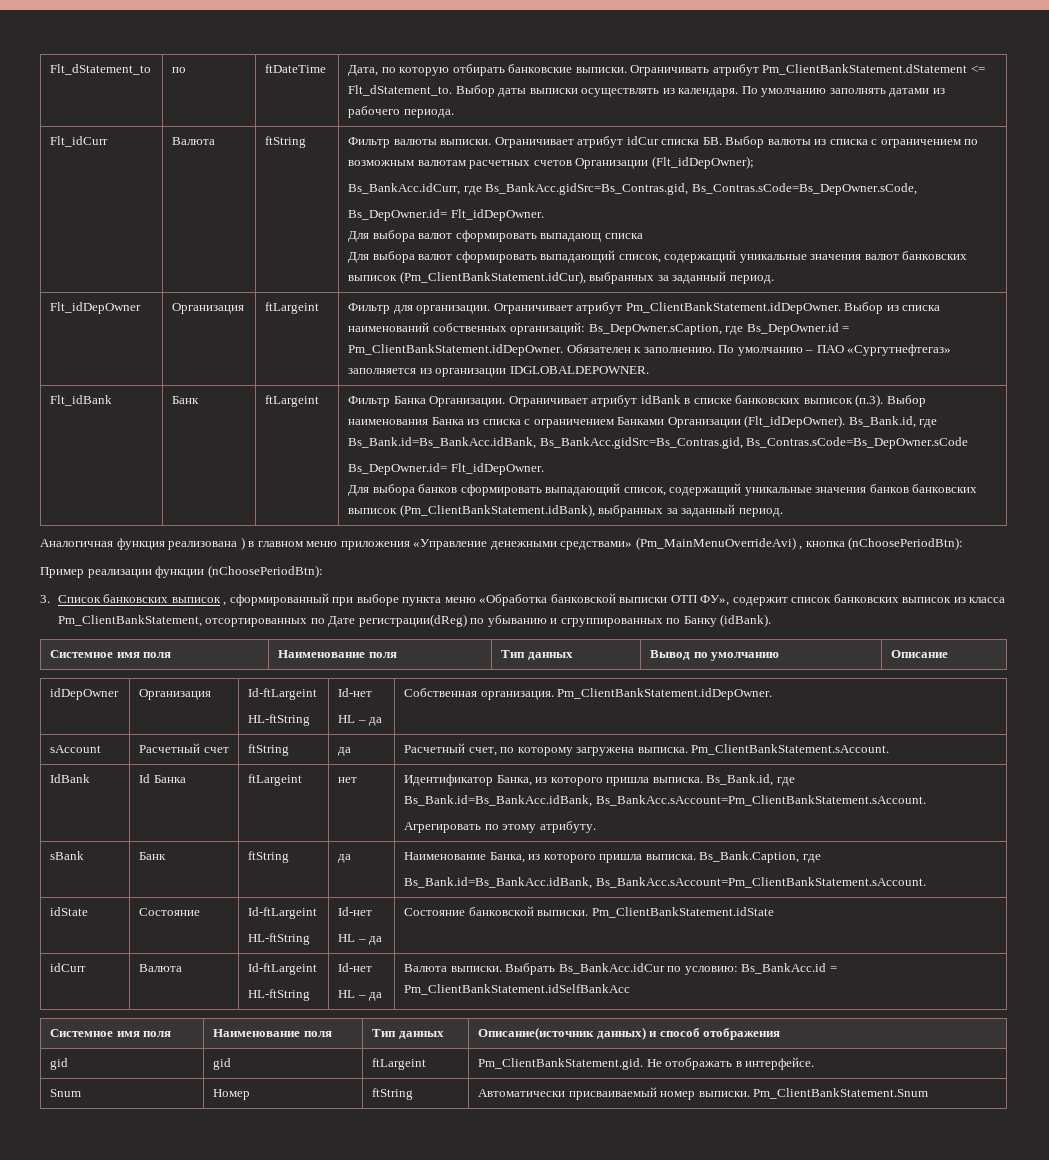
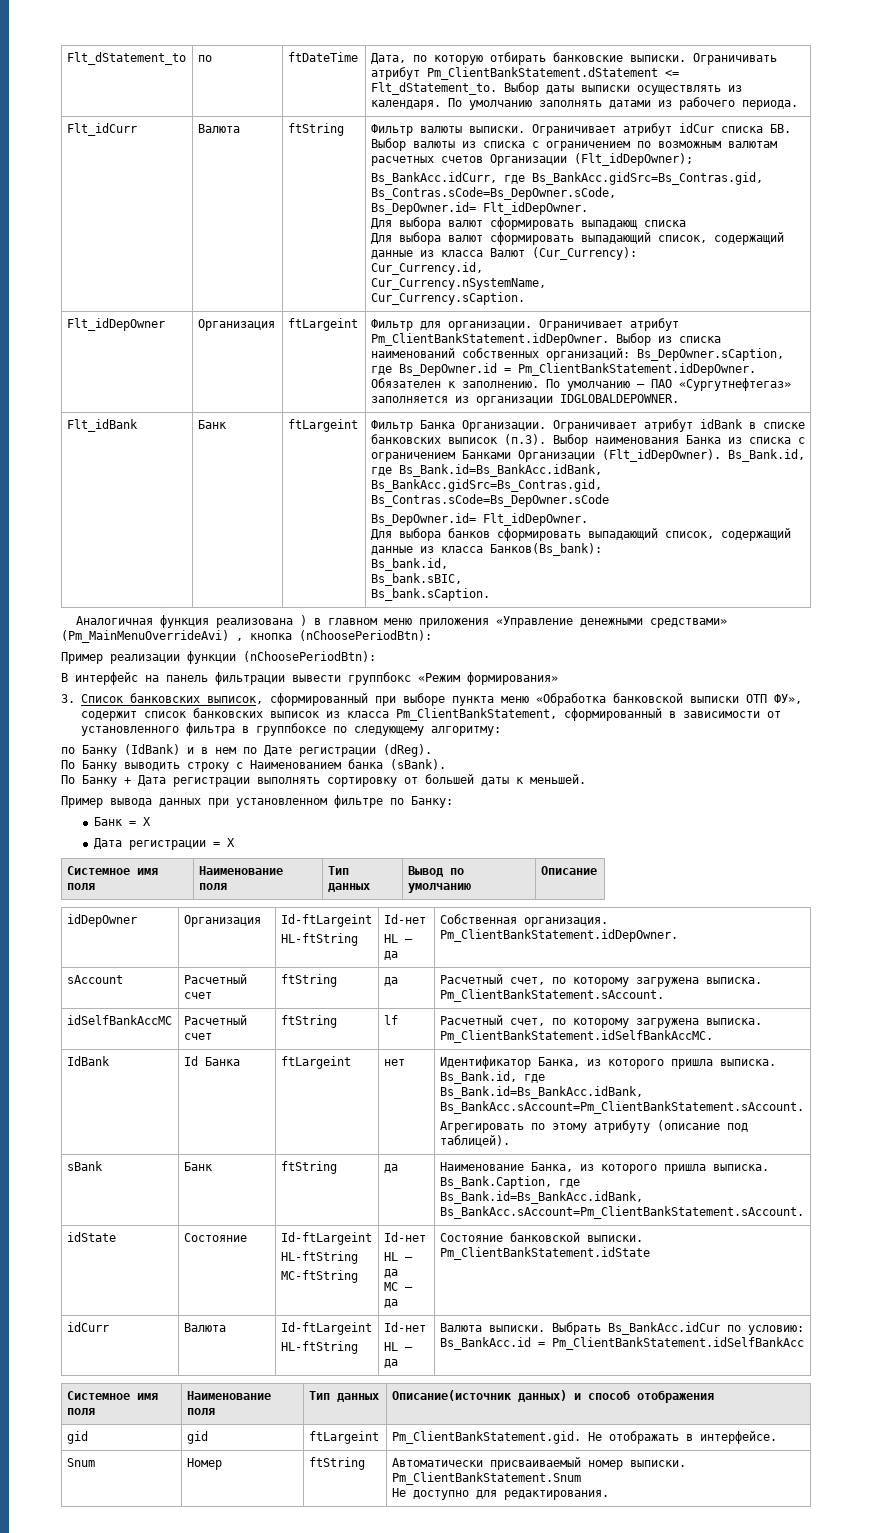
- Для выбора валют сформировать выпадающий список, содержащий уникальные значения валют банковских выписок (Pm_ClientBankStatement.idCur), выбранных за заданный период.
+ Для выбора валют сформировать выпадающий список, содержащий данные из класса Валют (Cur_Currency):
+ Cur_Currency.id,
+ Cur_Currency.nSystemName,
+ Cur_Currency.sCaption.
- Для выбора банков сформировать выпадающий список, содержащий уникальные значения банков банковских выписок (Pm_ClientBankStatement.idBank), выбранных за заданный период.
+ Для выбора банков сформировать выпадающий список, содержащий данные из класса Банков(Bs_bank):
+ Bs_bank.id,
+ Bs_bank.sBIC,
+ Bs_bank.sCaption.
+ В интерфейс на панель фильтрации вывести группбокс «Режим формирования»
- 3. Список банковских выписок , сформированный при выборе пункта меню «Обработка банковской выписки ОТП ФУ», содержит список банковских выписок из класса Pm_ClientBankStatement, отсортированных по Дате регистрации(dReg) по убыванию и сгруппированных по Банку (idBank).
+ 3. Список банковских выписок, сформированный при выборе пункта меню «Обработка банковской выписки ОТП ФУ», содержит список банковских выписок из класса Pm_ClientBankStatement, сформированный в зависимости от установленного фильтра в группбоксе по следующему алгоритму:
+ по Банку (IdBank) и в нем по Дате регистрации (dReg).
+ По Банку выводить строку с Наименованием банка (sBank).
+ По Банку + Дата регистрации выполнять сортировку от большей даты к меньшей.
+ Пример вывода данных при установленном фильтре по Банку:
+ Банк = Х
+ Дата регистрации = Х
+ idSelfBankAccMC | Расчетный счет | ftString | lf | Расчетный счет, по которому загружена выписка. Pm_ClientBankStatement.idSelfBankAccMC.
  IdBank | Id Банка | ftLargeint | нет | Идентификатор Банка, из которого пришла выписка. Bs_Bank.id, где
  Bs_Bank.id=Bs_BankAcc.idBank, Bs_BankAcc.sAccount=Pm_ClientBankStatement.sAccount.
- Агрегировать по этому атрибуту.
+ Агрегировать по этому атрибуту (описание под таблицей).
  idState | Состояние | Id-ftLargeint
- HL-ftString | Id-нет
- HL – да | Состояние банковской выписки. Pm_ClientBankStatement.idState
+ HL-ftString
+ MC-ftString | Id-нет
+ HL – да
+ MC – да | Состояние банковской выписки. Pm_ClientBankStatement.idState
  Snum | Номер | ftString | Автоматически присваиваемый номер выписки. Pm_ClientBankStatement.Snum
+ Не доступно для редактирования.

